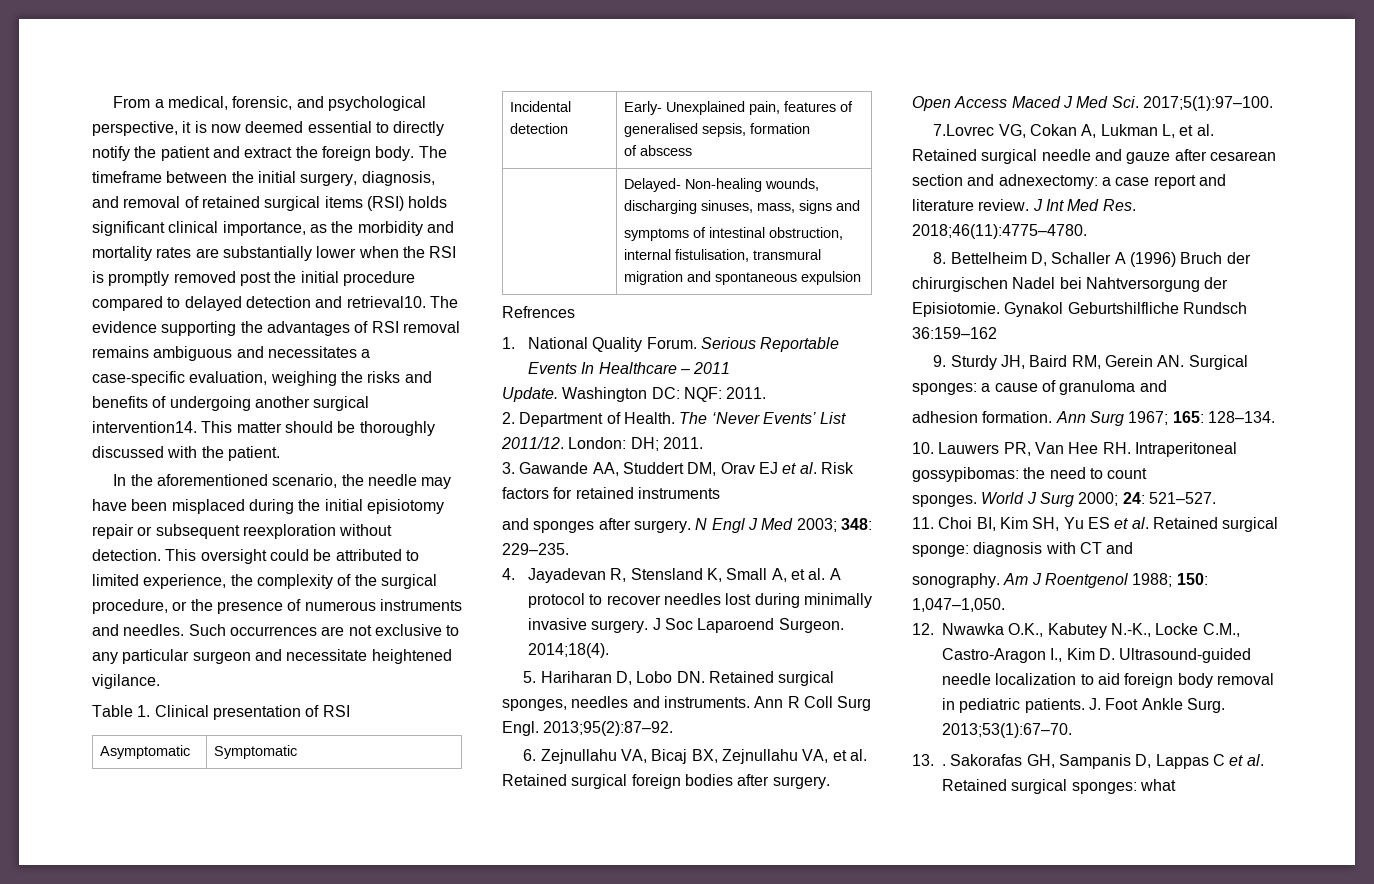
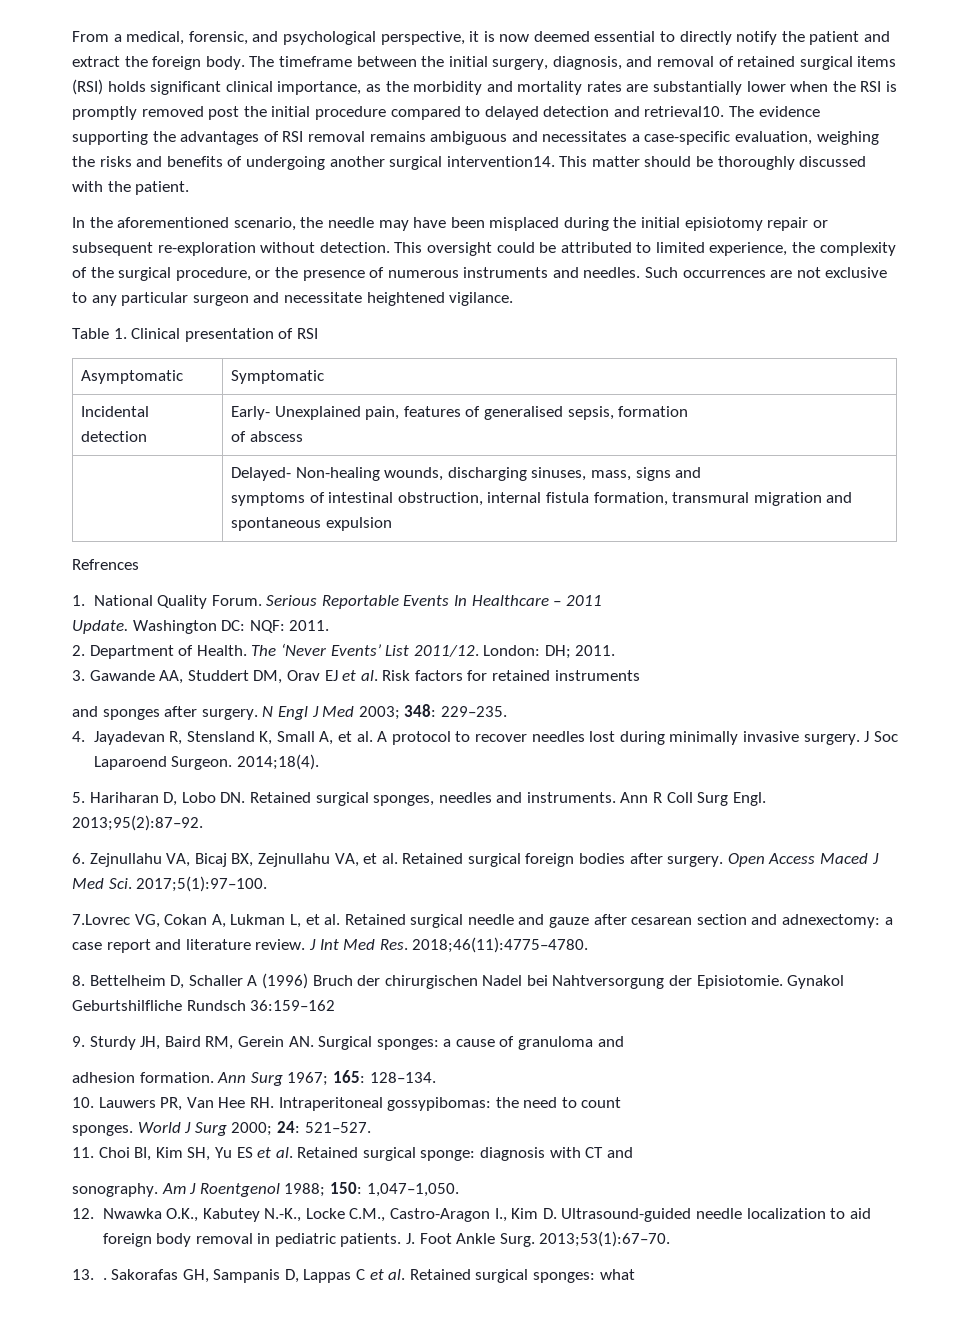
- In the aforementioned scenario, the needle may have been misplaced during the initial episiotomy repair or subsequent reexploration without detection.
+ In the aforementioned scenario, the needle may have been misplaced during the initial episiotomy repair or subsequent re-exploration without detection.
  | Delayed- Non-healing wounds, discharging sinuses, mass, signs and
- symptoms of intestinal obstruction, internal fistulisation, transmural migration and spontaneous expulsion
+ symptoms of intestinal obstruction, internal fistula formation, transmural migration and spontaneous expulsion

